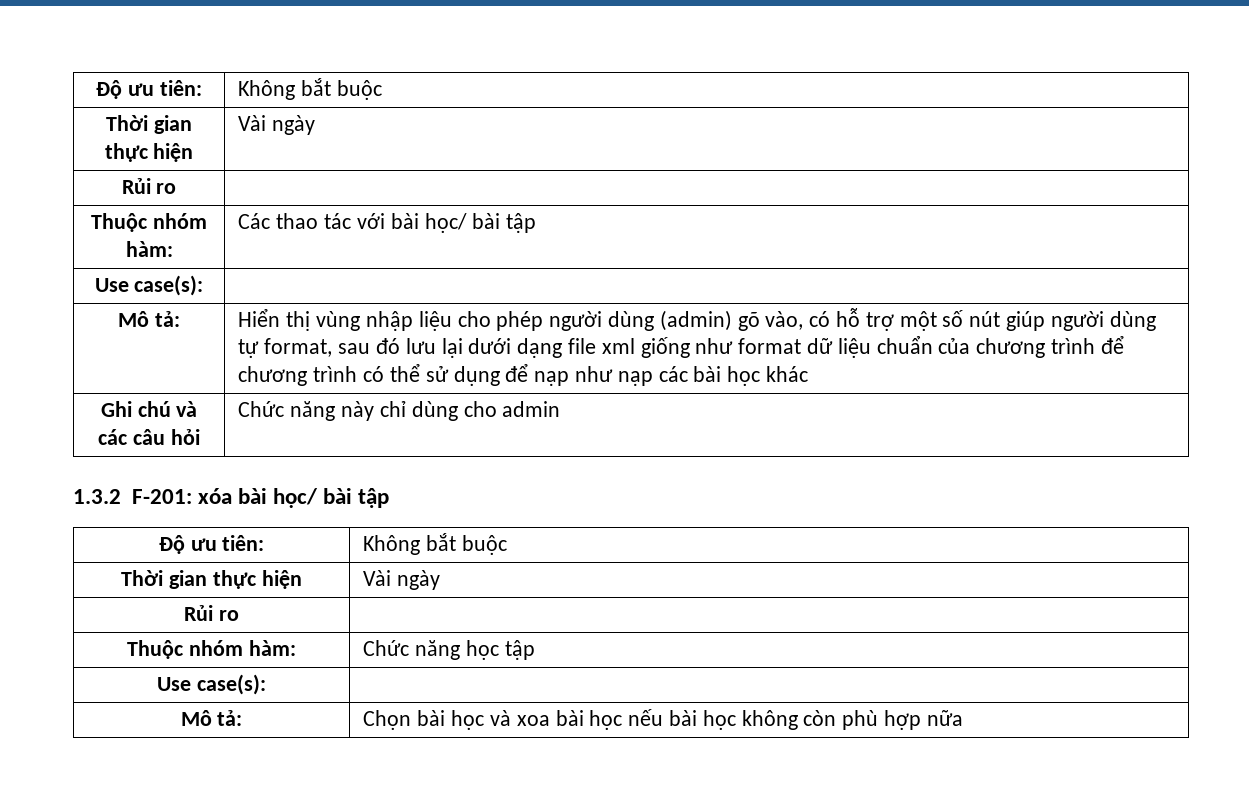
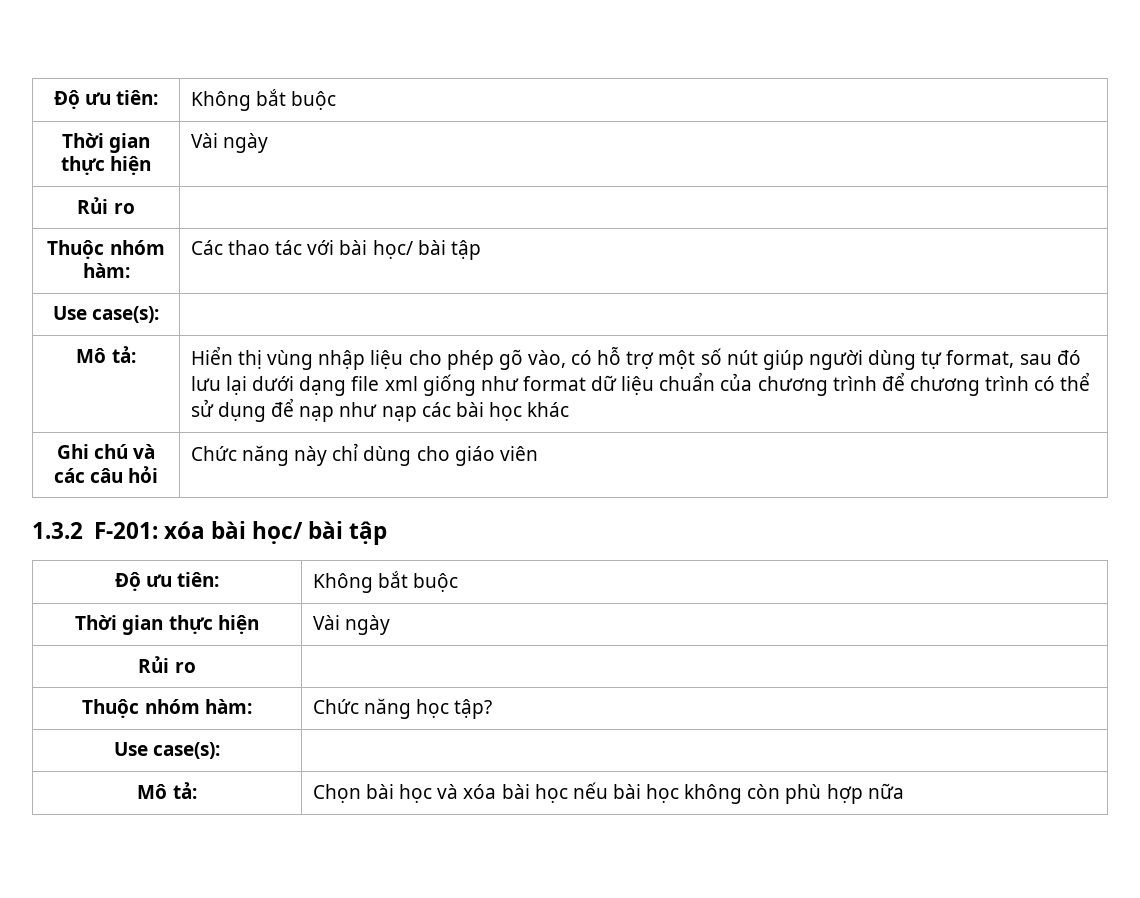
- Hiển thị vùng nhập liệu cho phép người dùng (admin) gõ vào, có hỗ trợ một số nút giúp người dùng tự format, sau đó lưu lại dưới dạng file xml giống như format dữ liệu chuẩn của chương trình để chương trình có thể sử dụng để nạp như nạp các bài học khác
+ Hiển thị vùng nhập liệu cho phép gõ vào, có hỗ trợ một số nút giúp người dùng tự format, sau đó lưu lại dưới dạng file xml giống như format dữ liệu chuẩn của chương trình để chương trình có thể sử dụng để nạp như nạp các bài học khác
- Ghi chú và các câu hỏi | Chức năng này chỉ dùng cho admin
+ Ghi chú và các câu hỏi | Chức năng này chỉ dùng cho giáo viên
- Thuộc nhóm hàm: | Chức năng học tập
+ Thuộc nhóm hàm: | Chức năng học tập?
- Mô tả: | Chọn bài học và xoa bài học nếu bài học không còn phù hợp nữa
+ Mô tả: | Chọn bài học và xóa bài học nếu bài học không còn phù hợp nữa

